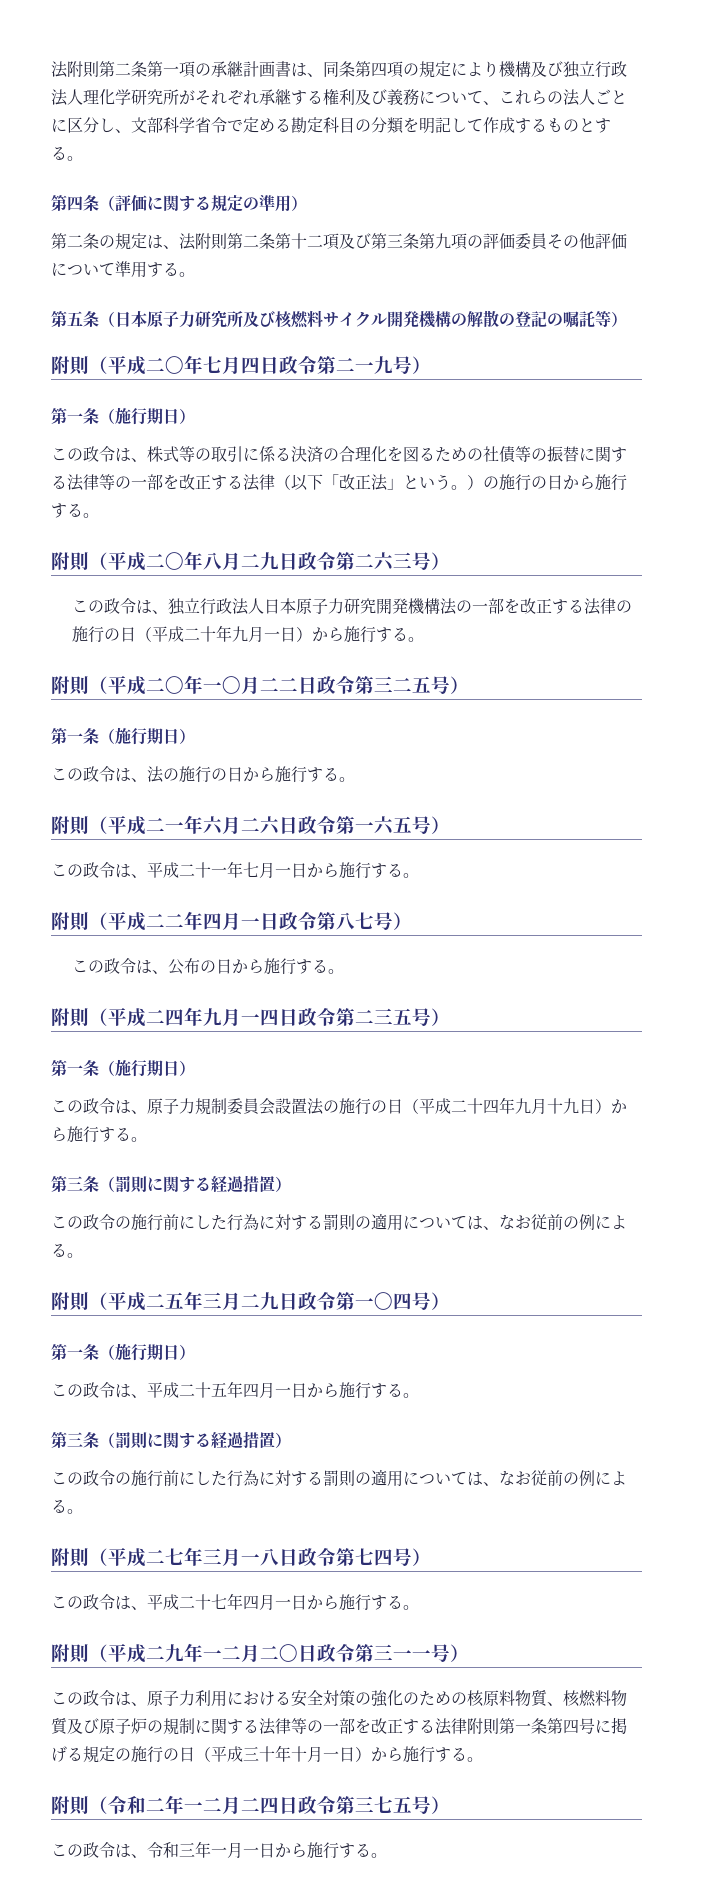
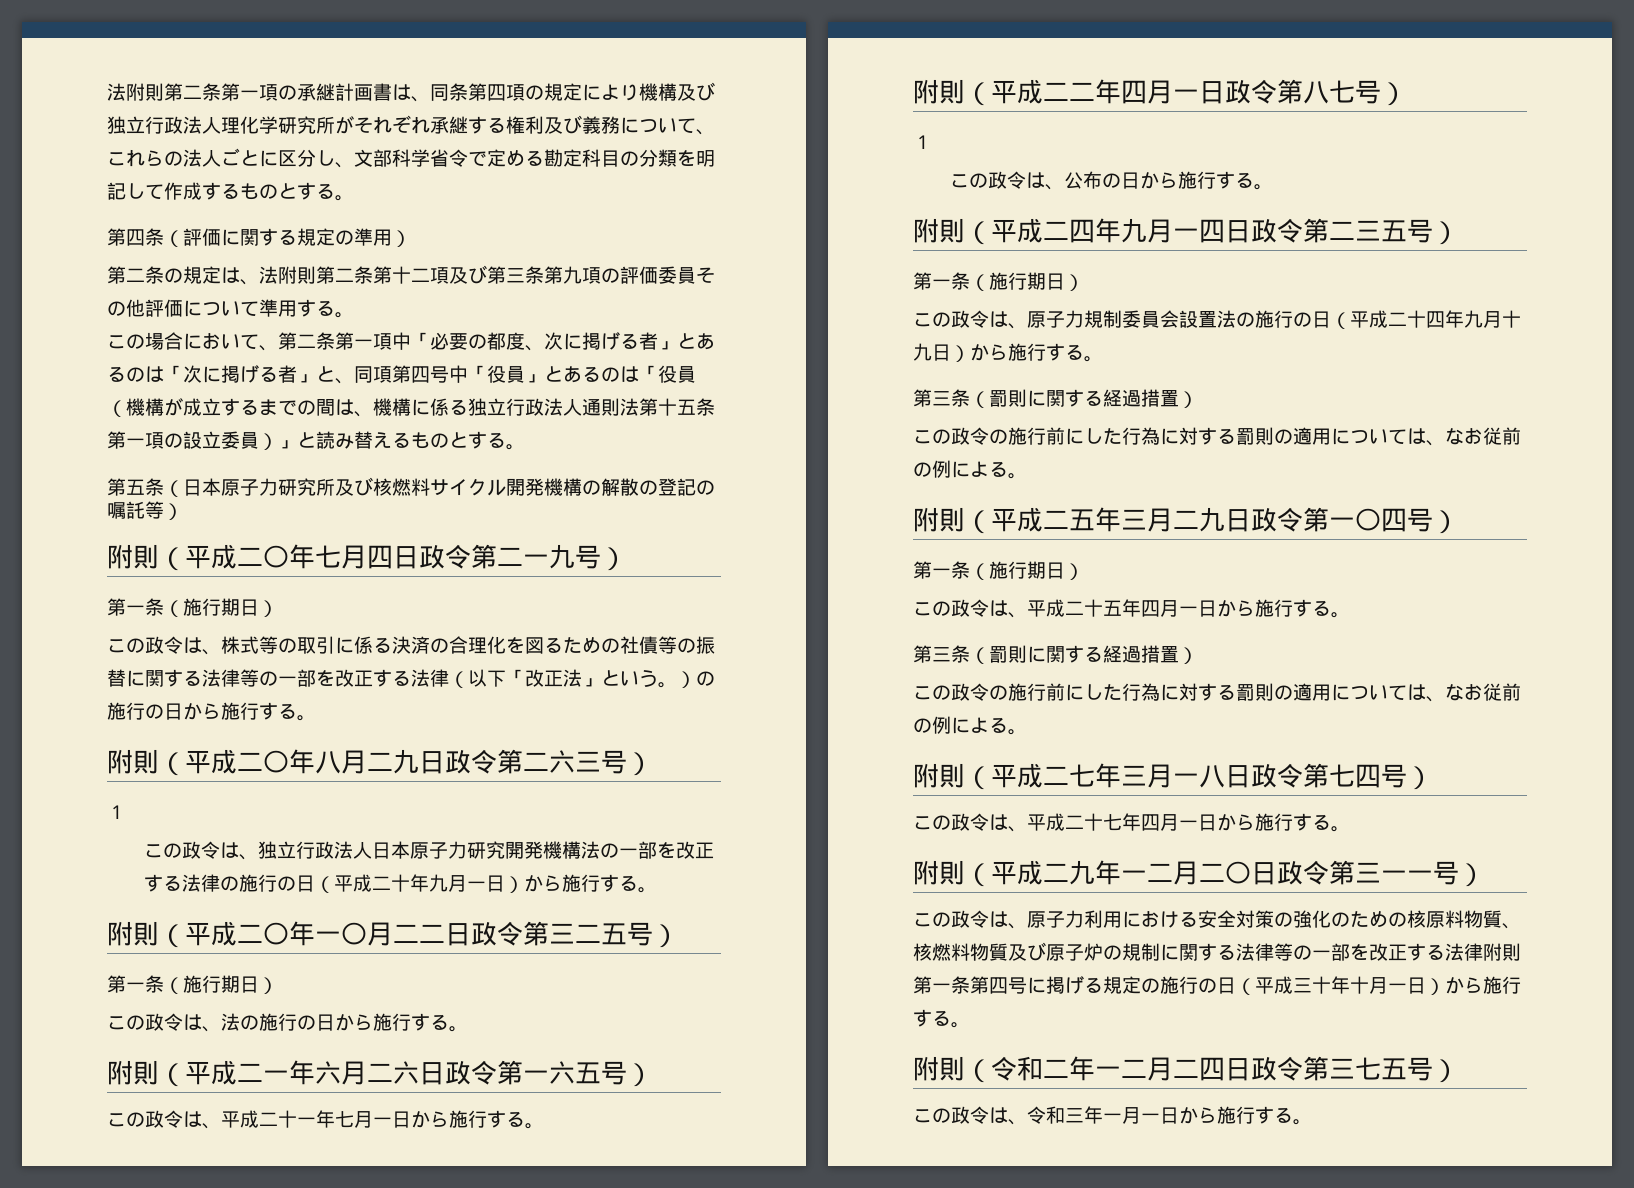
+ この場合において、第二条第一項中「必要の都度、次に掲げる者」とあるのは「次に掲げる者」と、同項第四号中「役員」とあるのは「役員（機構が成立するまでの間は、機構に係る独立行政法人通則法第十五条第一項の設立委員）」と読み替えるものとする。
  附則（平成二〇年八月二九日政令第二六三号）
+ １
  附則（平成二二年四月一日政令第八七号）
+ １

